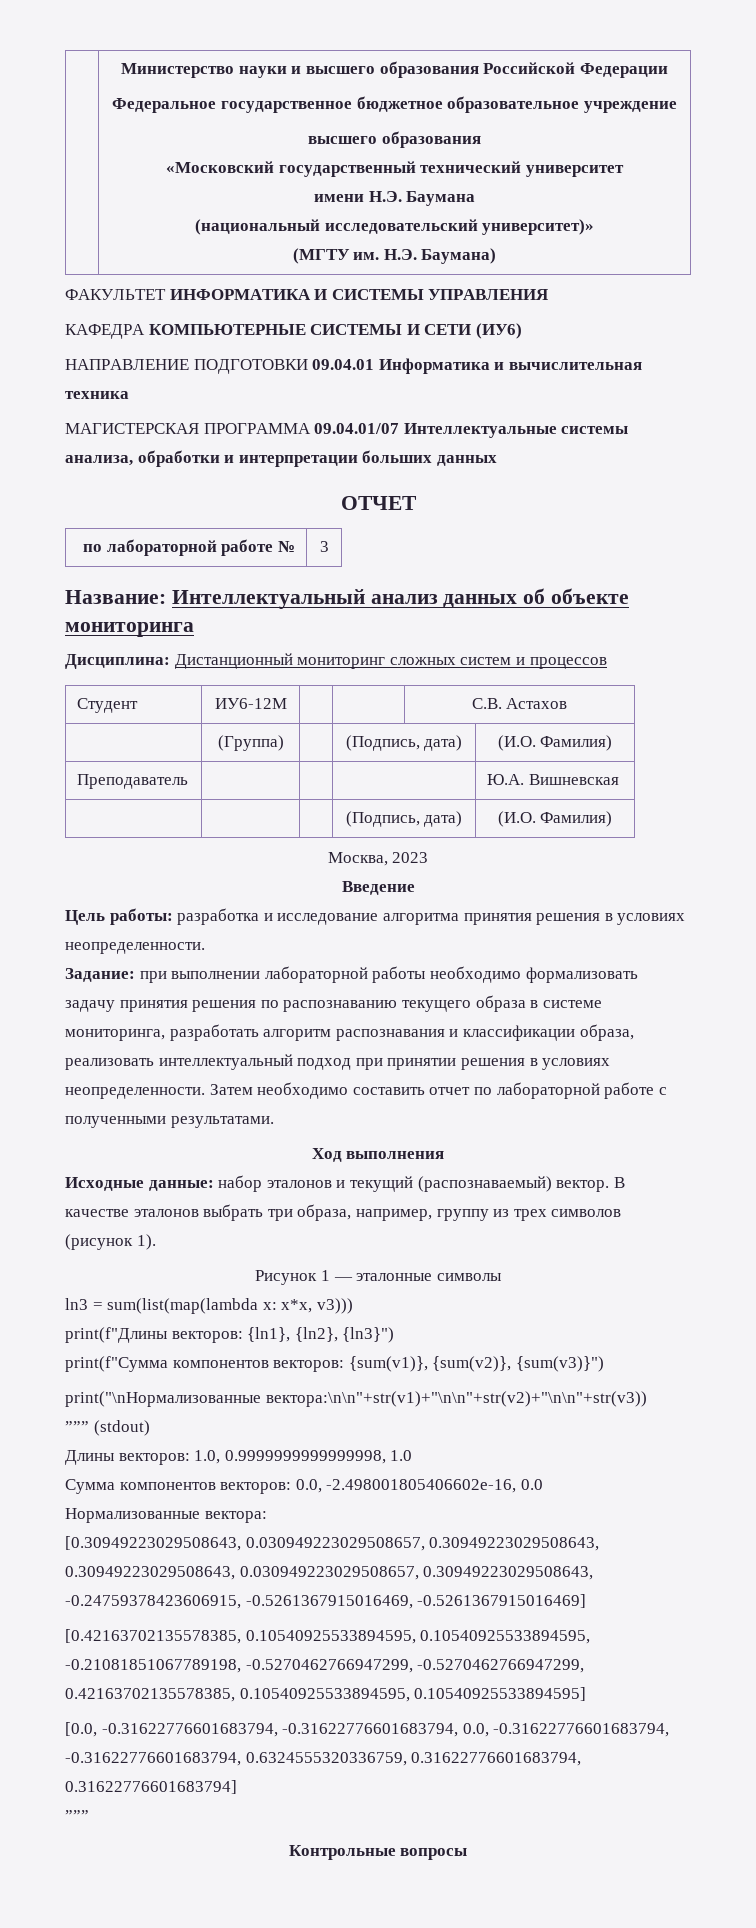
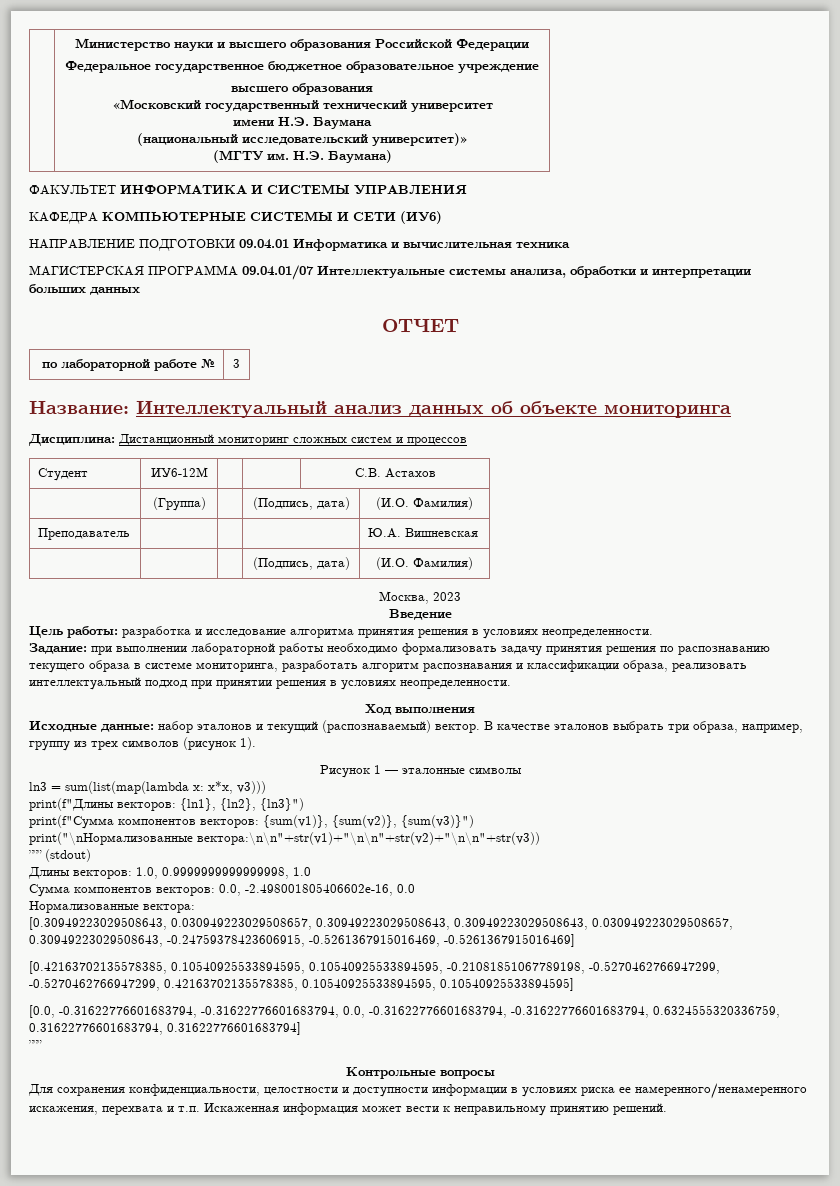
- Затем необходимо составить отчет по лабораторной работе с полученными результатами.
+ Для сохранения конфиденциальности, целостности и доступности информации в условиях риска ее намеренного/ненамеренного искажения, перехвата и т.п. Искаженная информация может вести к неправильному принятию решений.

